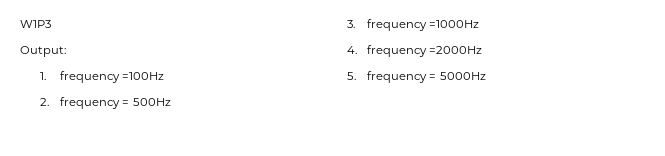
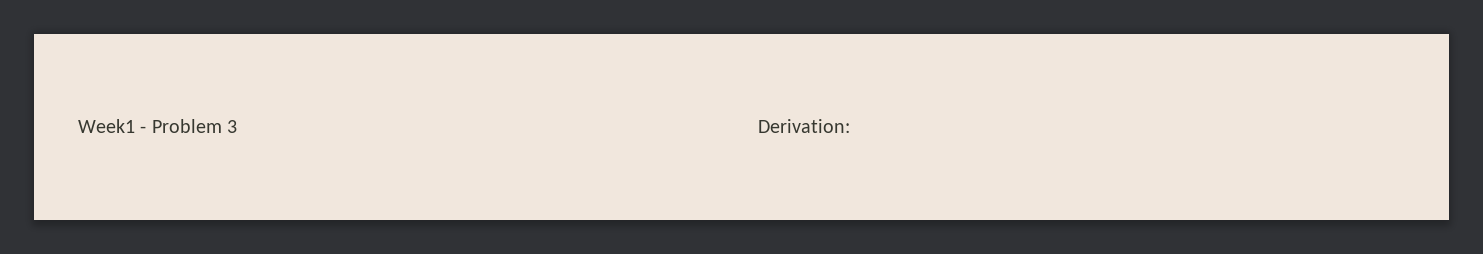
- W1P3
- Output:
- 1. frequency =100Hz
- 2. frequency = 500Hz
- 3. frequency =1000Hz
- 4. frequency =2000Hz
- 5. frequency = 5000Hz
+ Week1 - Problem 3
+ Derivation:

